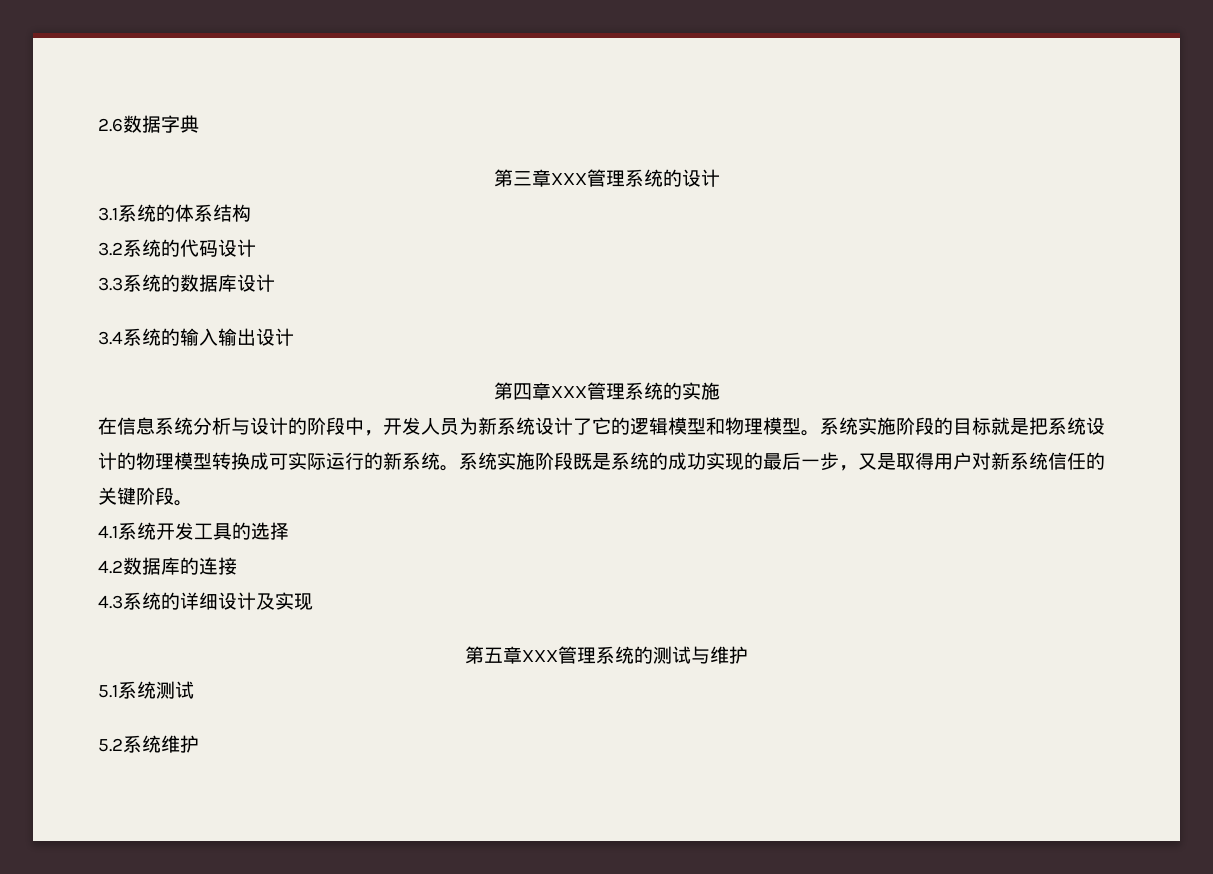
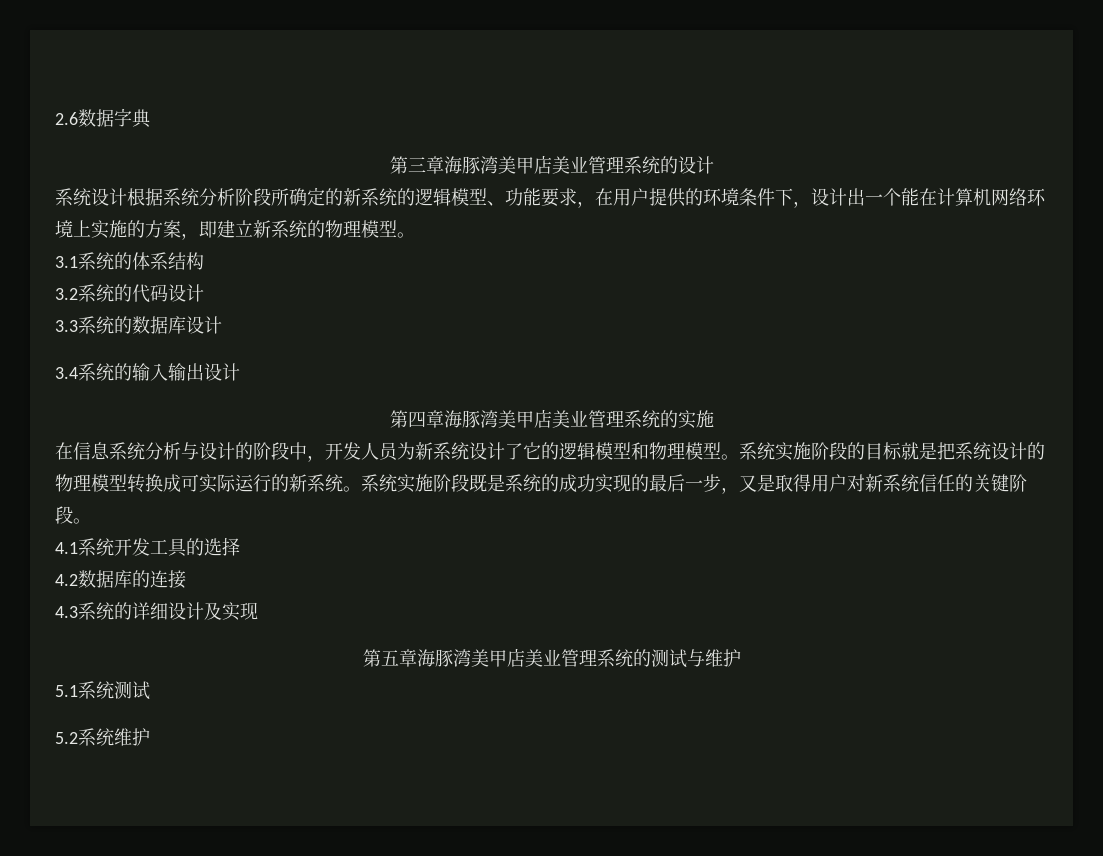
- 第三章XXX管理系统的设计
+ 第三章海豚湾美甲店美业管理系统的设计
+ 系统设计根据系统分析阶段所确定的新系统的逻辑模型、功能要求，在用户提供的环境条件下，设计出一个能在计算机网络环境上实施的方案，即建立新系统的物理模型。
- 第四章XXX管理系统的实施
+ 第四章海豚湾美甲店美业管理系统的实施
- 第五章XXX管理系统的测试与维护
+ 第五章海豚湾美甲店美业管理系统的测试与维护

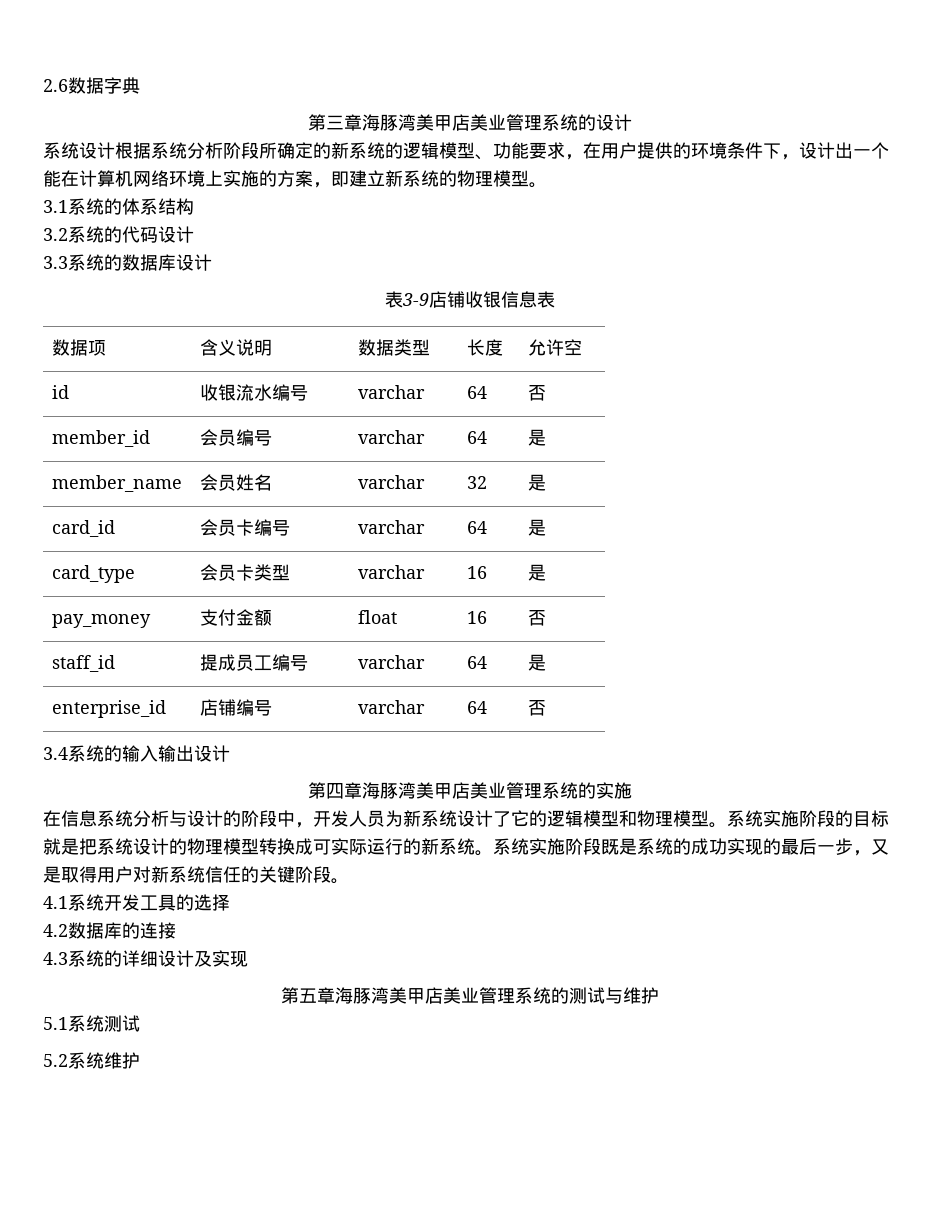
+ 表3-9店铺收银信息表
+ 数据项 | 含义说明 | 数据类型 | 长度 | 允许空
+ id | 收银流水编号 | varchar | 64 | 否
+ member_id | 会员编号 | varchar | 64 | 是
+ member_name | 会员姓名 | varchar | 32 | 是
+ card_id | 会员卡编号 | varchar | 64 | 是
+ card_type | 会员卡类型 | varchar | 16 | 是
+ pay_money | 支付金额 | float | 16 | 否
+ staff_id | 提成员工编号 | varchar | 64 | 是
+ enterprise_id | 店铺编号 | varchar | 64 | 否

